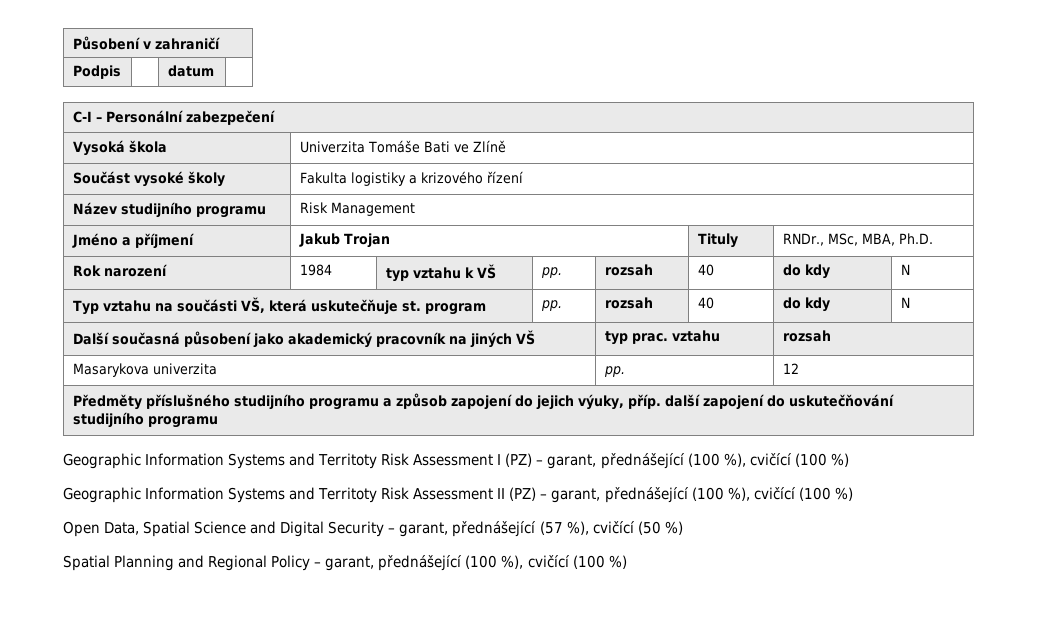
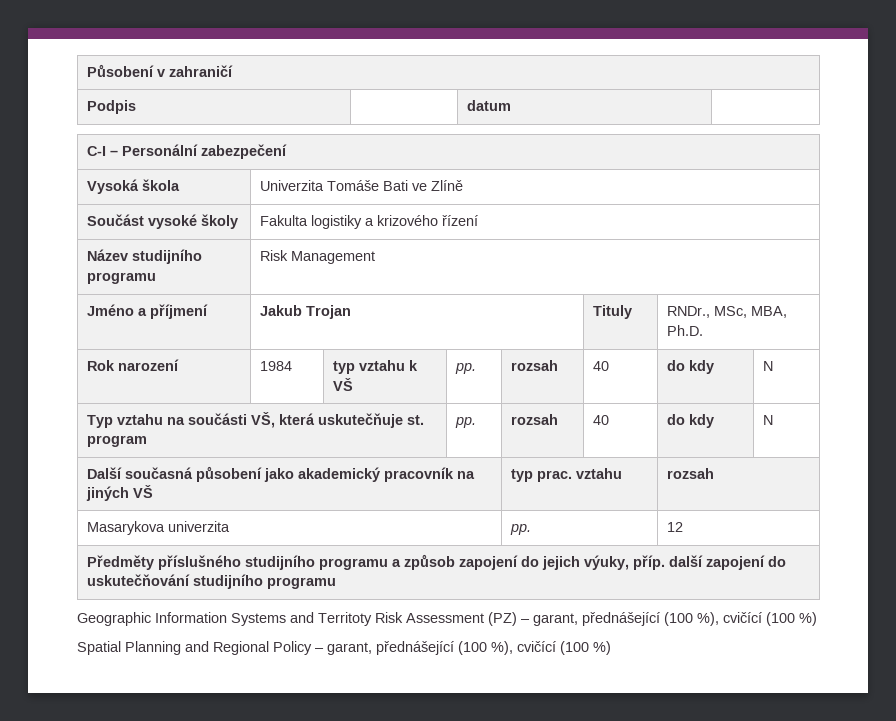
- Geographic Information Systems and Territoty Risk Assessment I (PZ) – garant, přednášející (100 %), cvičící (100 %)
- Geographic Information Systems and Territoty Risk Assessment II (PZ) – garant, přednášející (100 %), cvičící (100 %)
- Open Data, Spatial Science and Digital Security – garant, přednášející (57 %), cvičící (50 %)
+ Geographic Information Systems and Territoty Risk Assessment (PZ) – garant, přednášející (100 %), cvičící (100 %)

